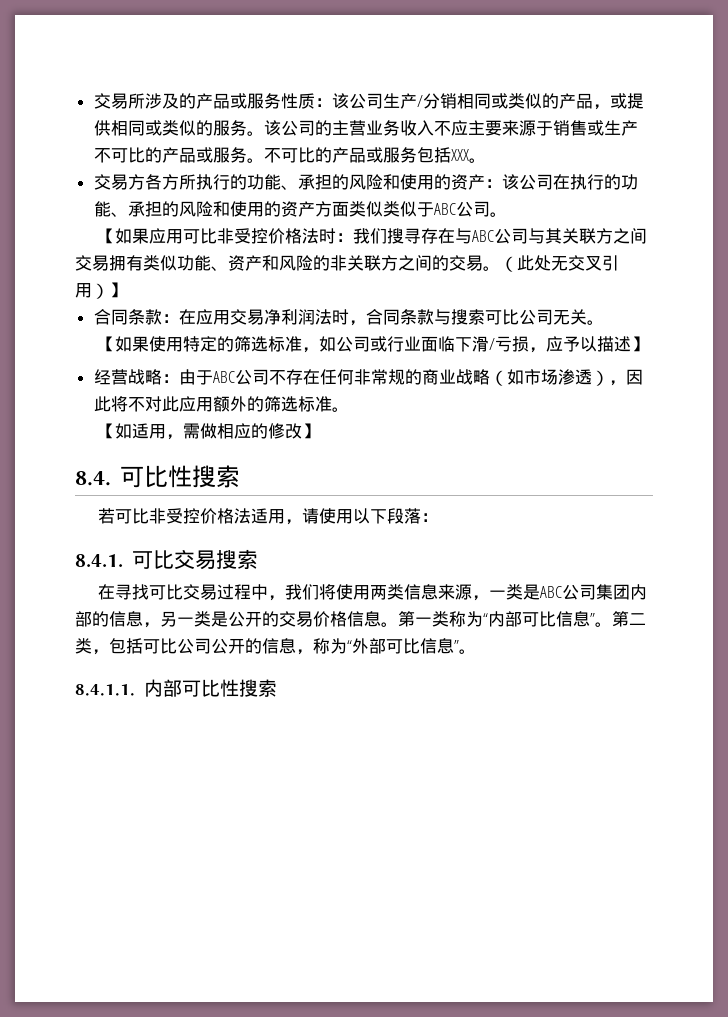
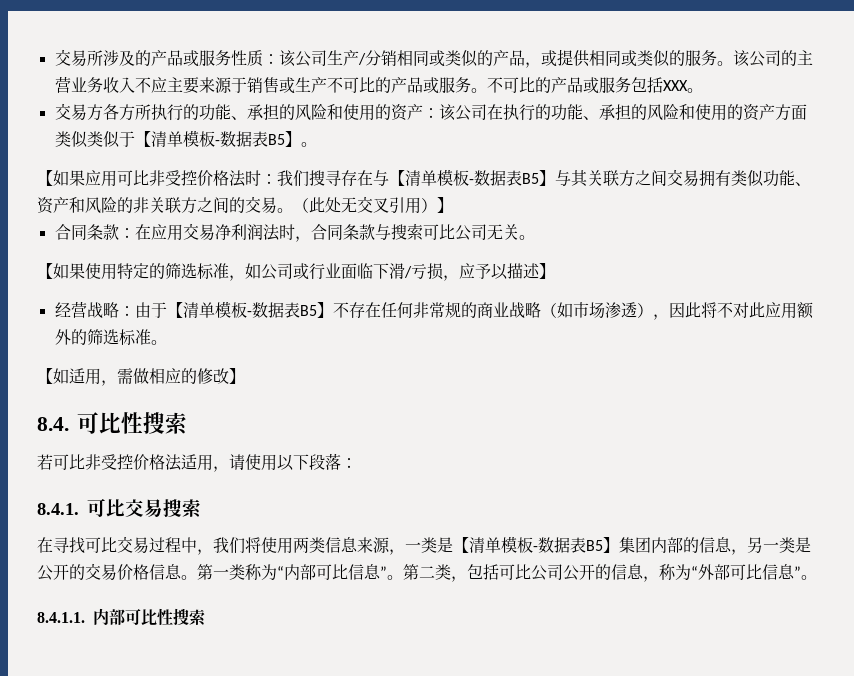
- 交易方各方所执行的功能、承担的风险和使用的资产：该公司在执行的功能、承担的风险和使用的资产方面类似类似于ABC公司。
+ 交易方各方所执行的功能、承担的风险和使用的资产：该公司在执行的功能、承担的风险和使用的资产方面类似类似于【清单模板-数据表B5】。
- 【如果应用可比非受控价格法时：我们搜寻存在与ABC公司与其关联方之间交易拥有类似功能、资产和风险的非关联方之间的交易。
+ 【如果应用可比非受控价格法时：我们搜寻存在与【清单模板-数据表B5】与其关联方之间交易拥有类似功能、资产和风险的非关联方之间的交易。
- 经营战略：由于ABC公司不存在任何非常规的商业战略（如市场渗透），因此将不对此应用额外的筛选标准。
+ 经营战略：由于【清单模板-数据表B5】不存在任何非常规的商业战略（如市场渗透），因此将不对此应用额外的筛选标准。
- 在寻找可比交易过程中，我们将使用两类信息来源，一类是ABC公司集团内部的信息，另一类是公开的交易价格信息。
+ 在寻找可比交易过程中，我们将使用两类信息来源，一类是【清单模板-数据表B5】集团内部的信息，另一类是公开的交易价格信息。

